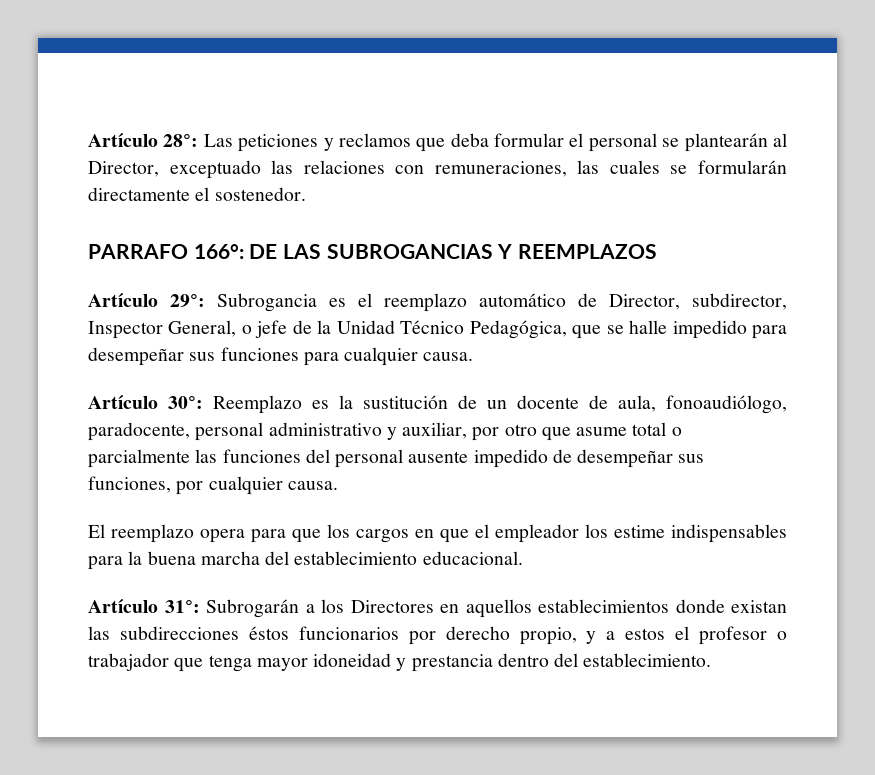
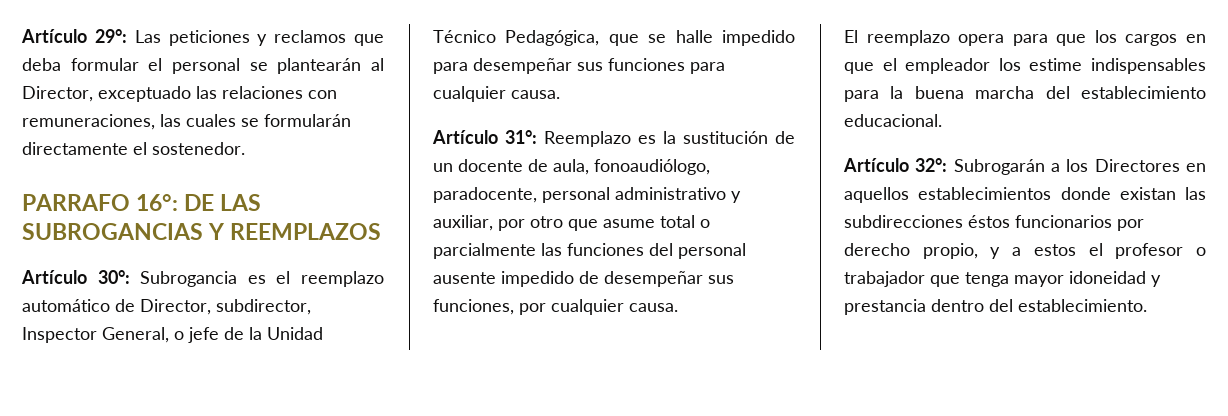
- Artículo 28°: Las peticiones y reclamos que deba formular el personal se plantearán al Director, exceptuado las relaciones con remuneraciones, las cuales se formularán directamente el sostenedor.
+ Artículo 29°: Las peticiones y reclamos que deba formular el personal se plantearán al Director, exceptuado las relaciones con remuneraciones, las cuales se formularán directamente el sostenedor.
- PARRAFO 166°: DE LAS SUBROGANCIAS Y REEMPLAZOS
+ PARRAFO 16°: DE LAS SUBROGANCIAS Y REEMPLAZOS
- Artículo 29°: Subrogancia es el reemplazo automático de Director, subdirector, Inspector General, o jefe de la Unidad Técnico Pedagógica, que se halle impedido para desempeñar sus funciones para cualquier causa.
+ Artículo 30°: Subrogancia es el reemplazo automático de Director, subdirector, Inspector General, o jefe de la Unidad Técnico Pedagógica, que se halle impedido para desempeñar sus funciones para cualquier causa.
- Artículo 30°: Reemplazo es la sustitución de un docente de aula, fonoaudiólogo, paradocente, personal administrativo y auxiliar, por otro que asume total o parcialmente las funciones del personal ausente impedido de desempeñar sus funciones, por cualquier causa.
+ Artículo 31°: Reemplazo es la sustitución de un docente de aula, fonoaudiólogo, paradocente, personal administrativo y auxiliar, por otro que asume total o parcialmente las funciones del personal ausente impedido de desempeñar sus funciones, por cualquier causa.
- Artículo 31°: Subrogarán a los Directores en aquellos establecimientos donde existan las subdirecciones éstos funcionarios por derecho propio, y a estos el profesor o trabajador que tenga mayor idoneidad y prestancia dentro del establecimiento.
+ Artículo 32°: Subrogarán a los Directores en aquellos establecimientos donde existan las subdirecciones éstos funcionarios por derecho propio, y a estos el profesor o trabajador que tenga mayor idoneidad y prestancia dentro del establecimiento.

